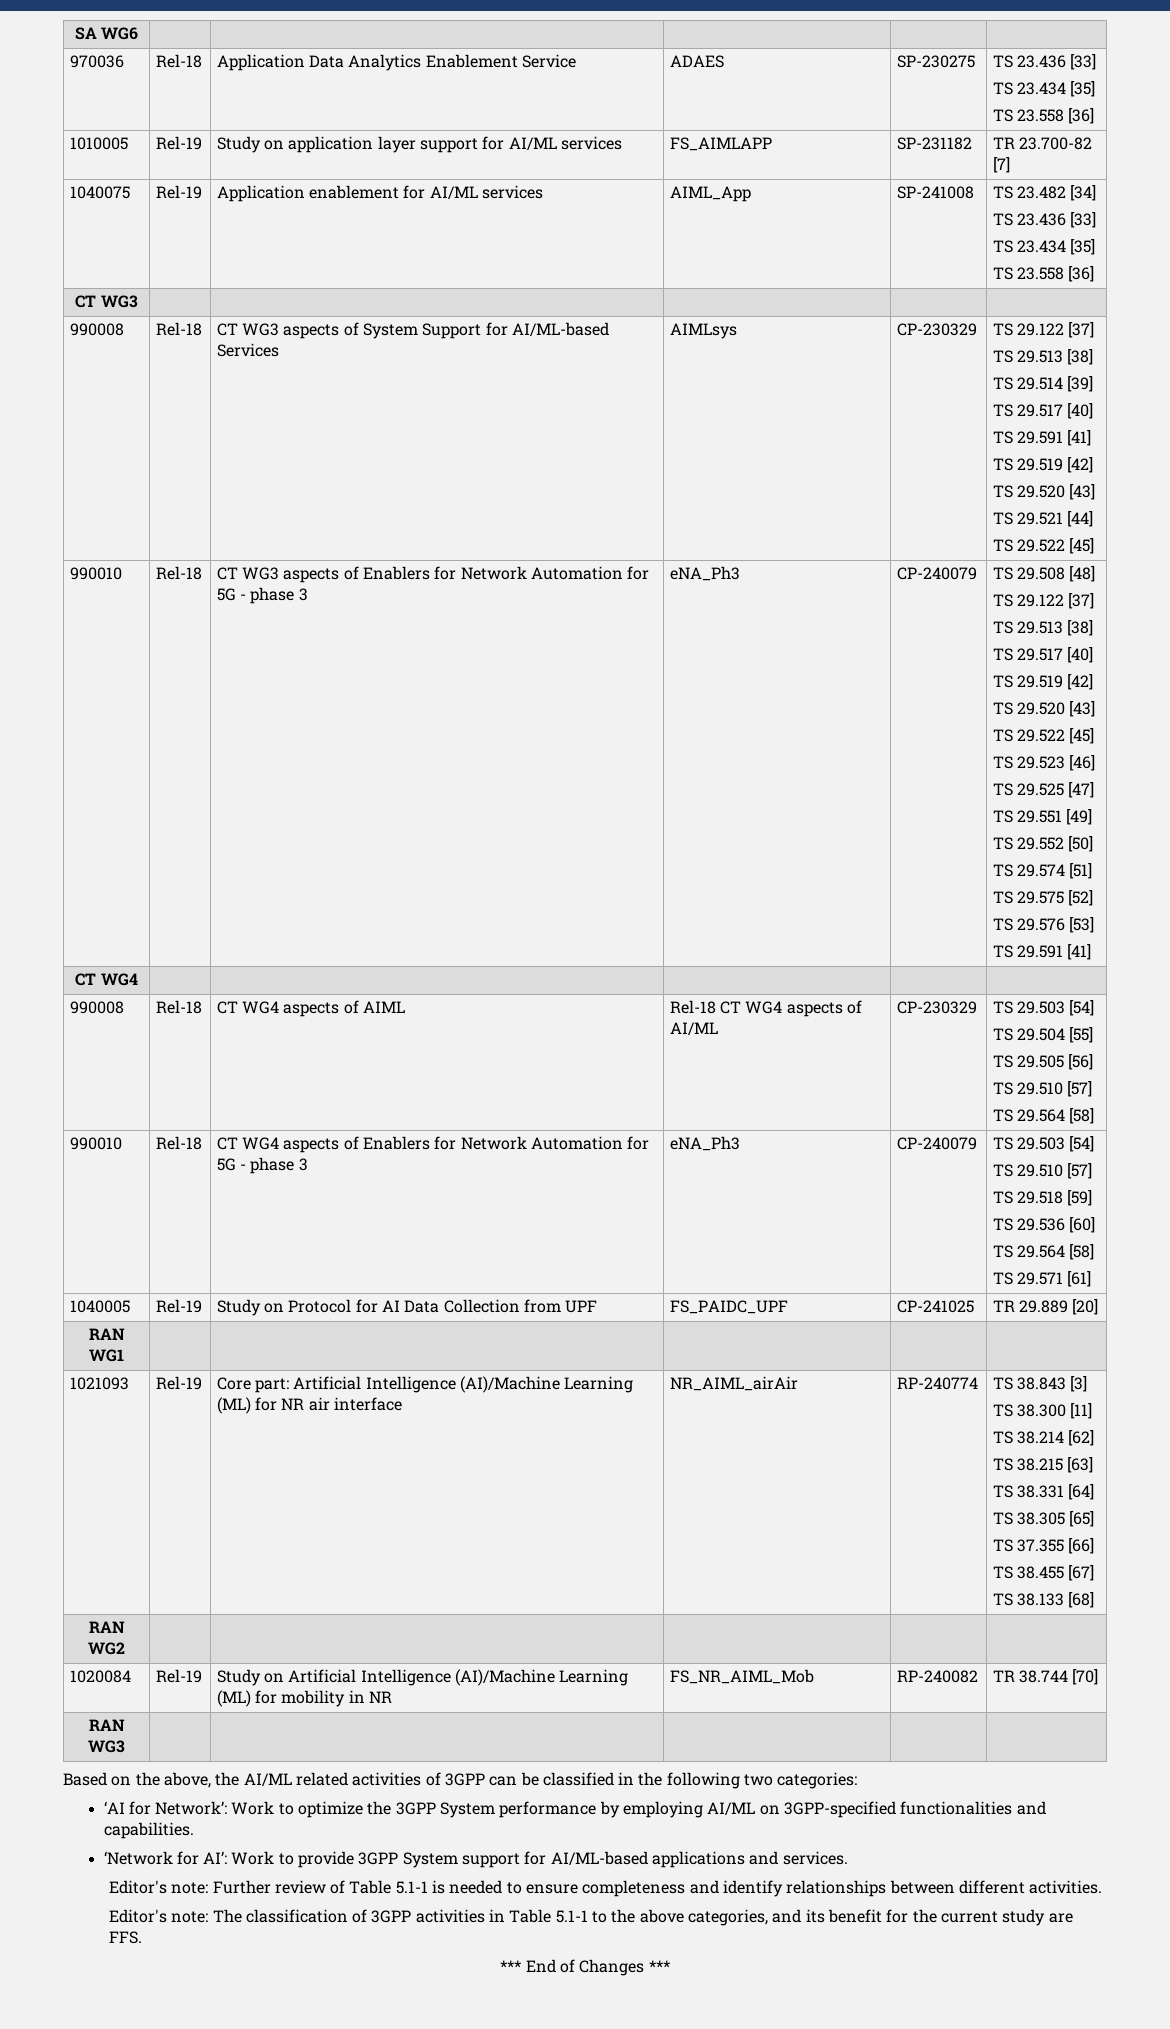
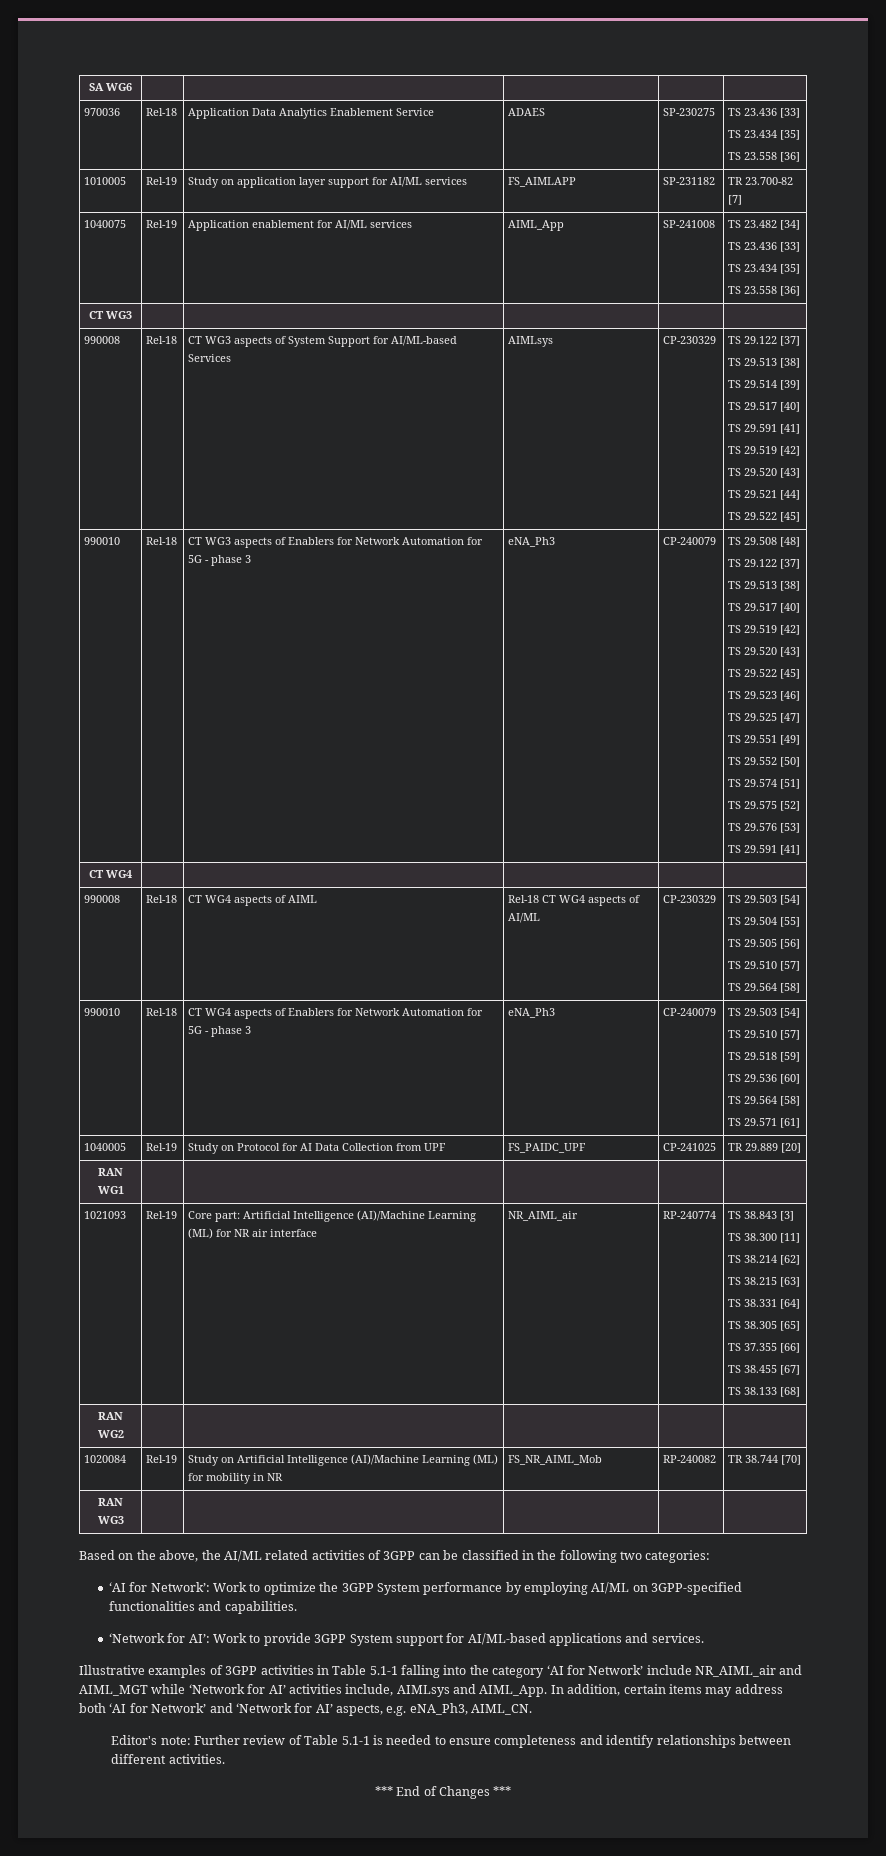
- Core part: Artificial Intelligence (AI)/Machine Learning (ML) for NR air interface | NR_AIML_airAir
+ Core part: Artificial Intelligence (AI)/Machine Learning (ML) for NR air interface | NR_AIML_air
+ Illustrative examples of 3GPP activities in Table 5.1-1 falling into the category ‘AI for Network’ include NR_AIML_air and AIML_MGT while ‘Network for AI’ activities include, AIMLsys and AIML_App. In addition, certain items may address both ‘AI for Network’ and ‘Network for AI’ aspects, e.g. eNA_Ph3, AIML_CN.
- Editor's note: The classification of 3GPP activities in Table 5.1-1 to the above categories, and its benefit for the current study are FFS.

